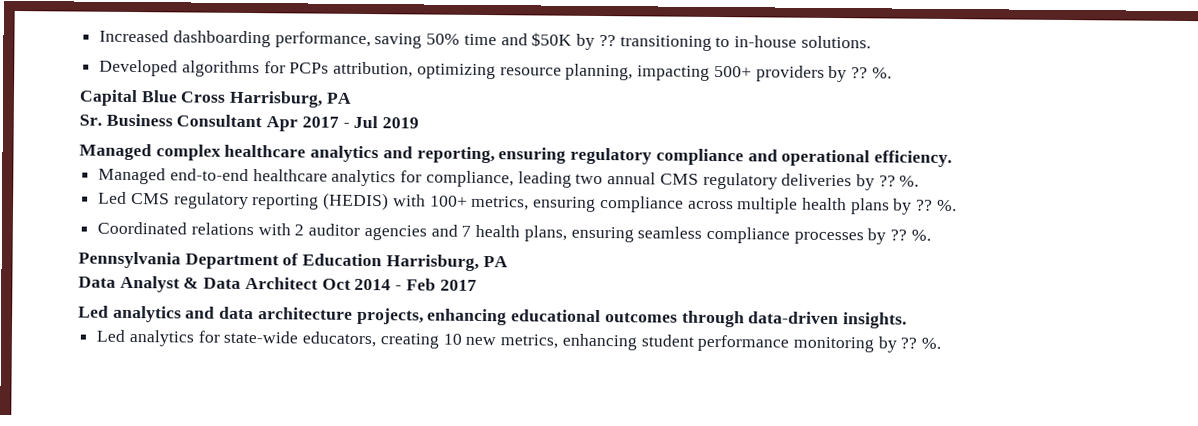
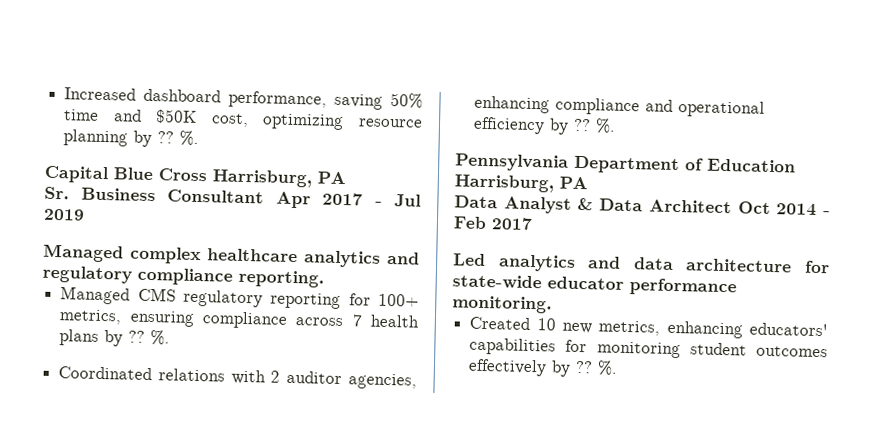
- Increased dashboarding performance, saving 50% time and $50K by ?? transitioning to in-house solutions.
- Developed algorithms for PCPs attribution, optimizing resource planning, impacting 500+ providers by ??
+ Increased dashboard performance, saving 50% time and $50K cost, optimizing resource planning by ??
- Managed complex healthcare analytics and reporting, ensuring regulatory compliance and operational efficiency.
- Managed end-to-end healthcare analytics for compliance, leading two annual CMS regulatory deliveries by ?? %.
- Led CMS regulatory reporting (HEDIS) with 100+ metrics, ensuring compliance across multiple health plans by ??
+ Managed complex healthcare analytics and regulatory compliance reporting.
+ Managed CMS regulatory reporting for 100+ metrics, ensuring compliance across 7 health plans by ??
- Coordinated relations with 2 auditor agencies and 7 health plans, ensuring seamless compliance processes by ??
+ Coordinated relations with 2 auditor agencies, enhancing compliance and operational efficiency by ??
- Led analytics and data architecture projects, enhancing educational outcomes through data-driven insights.
- Led analytics for state-wide educators, creating 10 new metrics, enhancing student performance monitoring by ??
+ Led analytics and data architecture for state-wide educator performance monitoring.
+ Created 10 new metrics, enhancing educators' capabilities for monitoring student outcomes effectively by ??

